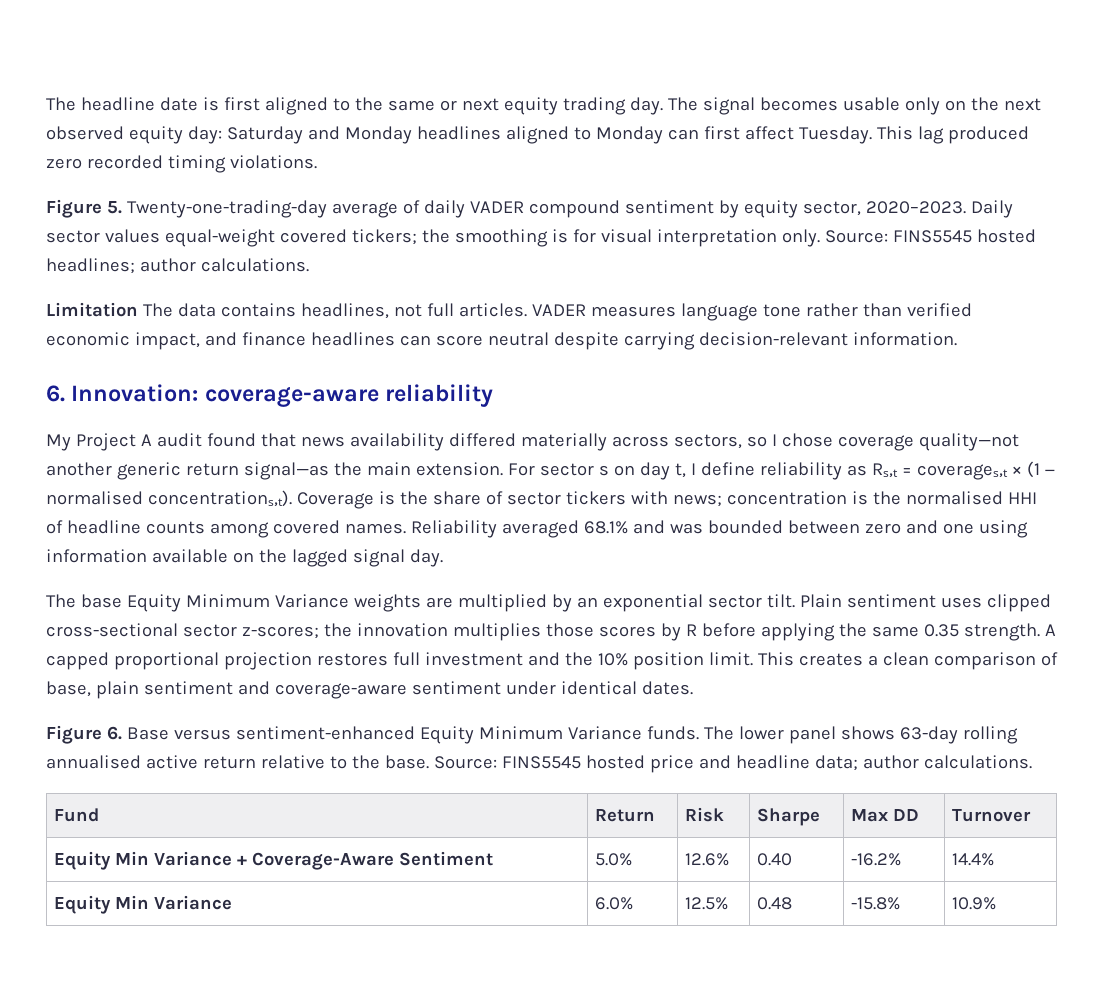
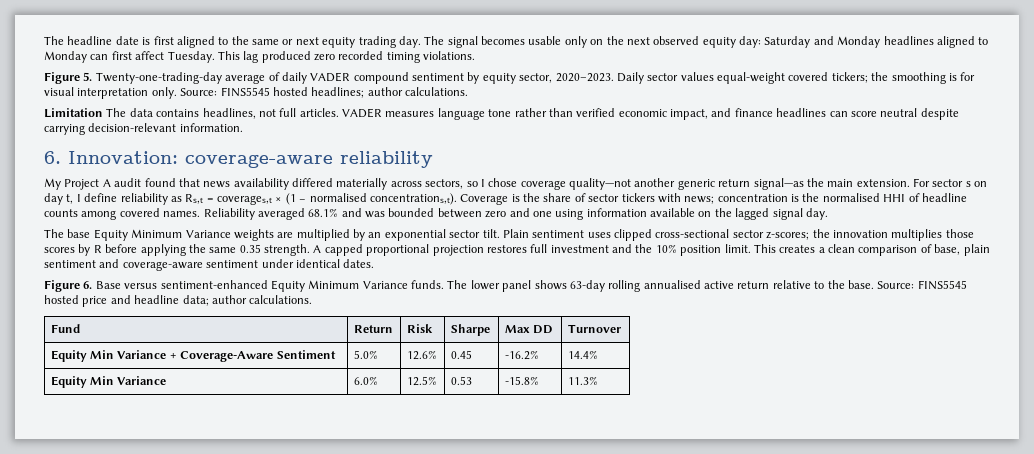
- Equity Min Variance + Coverage-Aware Sentiment | 5.0% | 12.6% | 0.40 | -16.2% | 14.4%
+ Equity Min Variance + Coverage-Aware Sentiment | 5.0% | 12.6% | 0.45 | -16.2% | 14.4%
- Equity Min Variance | 6.0% | 12.5% | 0.48 | -15.8% | 10.9%
+ Equity Min Variance | 6.0% | 12.5% | 0.53 | -15.8% | 11.3%

